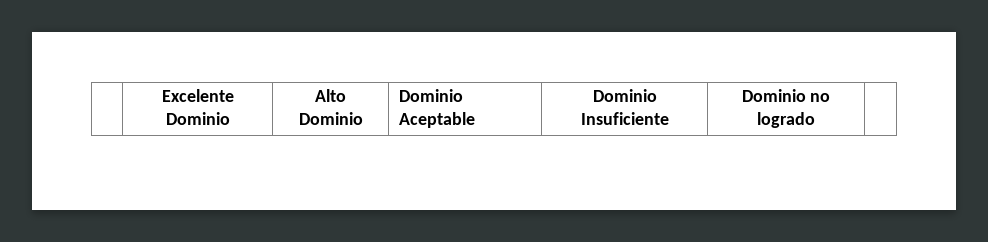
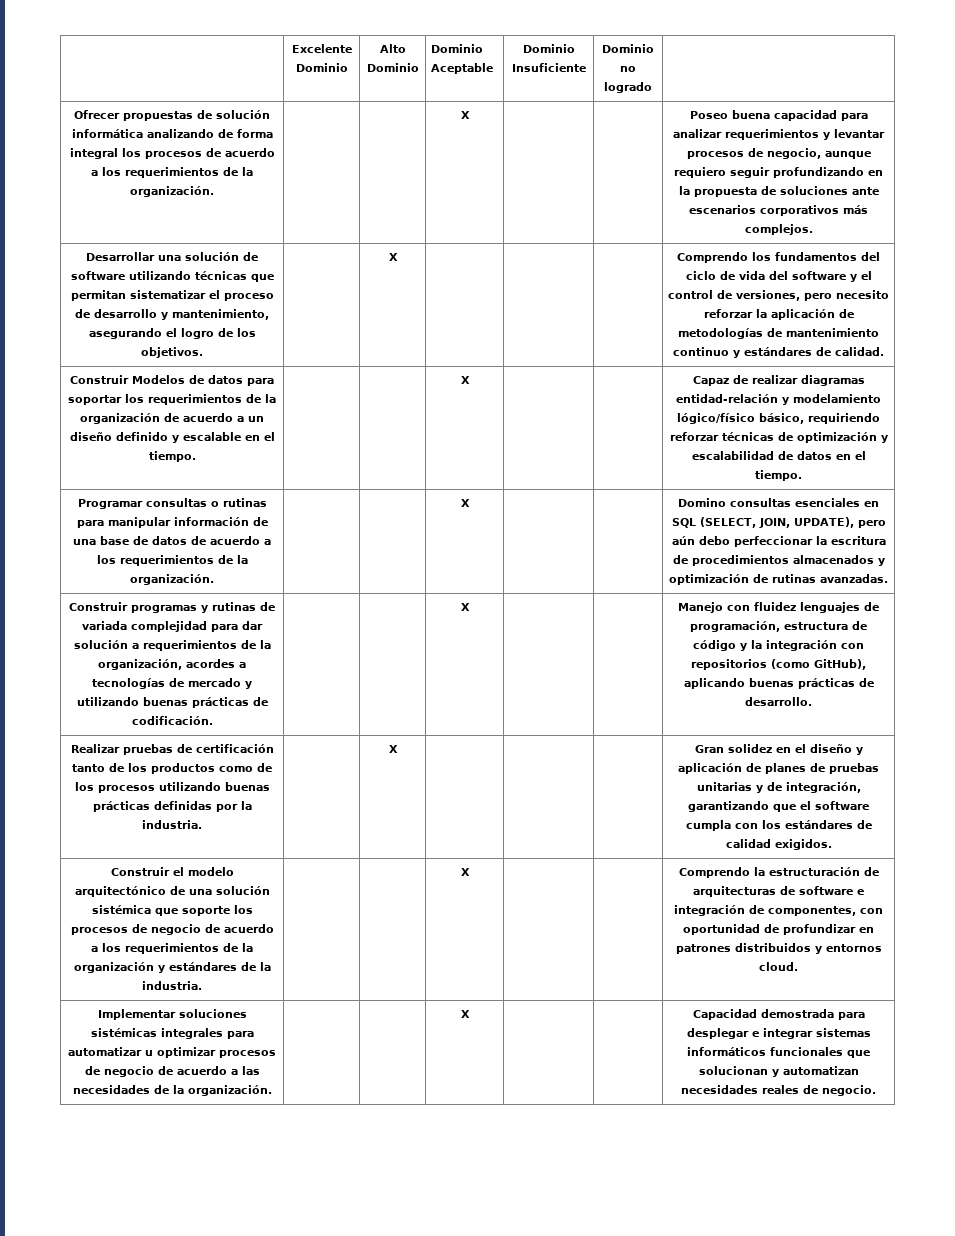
+ Ofrecer propuestas de solución informática analizando de forma integral los procesos de acuerdo a los requerimientos de la organización. | | | X | | | Poseo buena capacidad para analizar requerimientos y levantar procesos de negocio, aunque requiero seguir profundizando en la propuesta de soluciones ante escenarios corporativos más complejos.
+ Desarrollar una solución de software utilizando técnicas que permitan sistematizar el proceso de desarrollo y mantenimiento, asegurando el logro de los objetivos. | | X | | | | Comprendo los fundamentos del ciclo de vida del software y el control de versiones, pero necesito reforzar la aplicación de metodologías de mantenimiento continuo y estándares de calidad.
+ Construir Modelos de datos para soportar los requerimientos de la organización de acuerdo a un diseño definido y escalable en el tiempo. | | | X | | | Capaz de realizar diagramas entidad-relación y modelamiento lógico/físico básico, requiriendo reforzar técnicas de optimización y escalabilidad de datos en el tiempo.
+ Programar consultas o rutinas para manipular información de una base de datos de acuerdo a los requerimientos de la organización. | | | X | | | Domino consultas esenciales en SQL (SELECT, JOIN, UPDATE), pero aún debo perfeccionar la escritura de procedimientos almacenados y optimización de rutinas avanzadas.
+ Construir programas y rutinas de variada complejidad para dar solución a requerimientos de la organización, acordes a tecnologías de mercado y utilizando buenas prácticas de codificación. | | | X | | | Manejo con fluidez lenguajes de programación, estructura de código y la integración con repositorios (como GitHub), aplicando buenas prácticas de desarrollo.
+ Realizar pruebas de certificación tanto de los productos como de los procesos utilizando buenas prácticas definidas por la industria. | | X | | | | Gran solidez en el diseño y aplicación de planes de pruebas unitarias y de integración, garantizando que el software cumpla con los estándares de calidad exigidos.
+ Construir el modelo arquitectónico de una solución sistémica que soporte los procesos de negocio de acuerdo a los requerimientos de la organización y estándares de la industria. | | | X | | | Comprendo la estructuración de arquitecturas de software e integración de componentes, con oportunidad de profundizar en patrones distribuidos y entornos cloud.
+ Implementar soluciones sistémicas integrales para automatizar u optimizar procesos de negocio de acuerdo a las necesidades de la organización. | | | X | | | Capacidad demostrada para desplegar e integrar sistemas informáticos funcionales que solucionan y automatizan necesidades reales de negocio.

